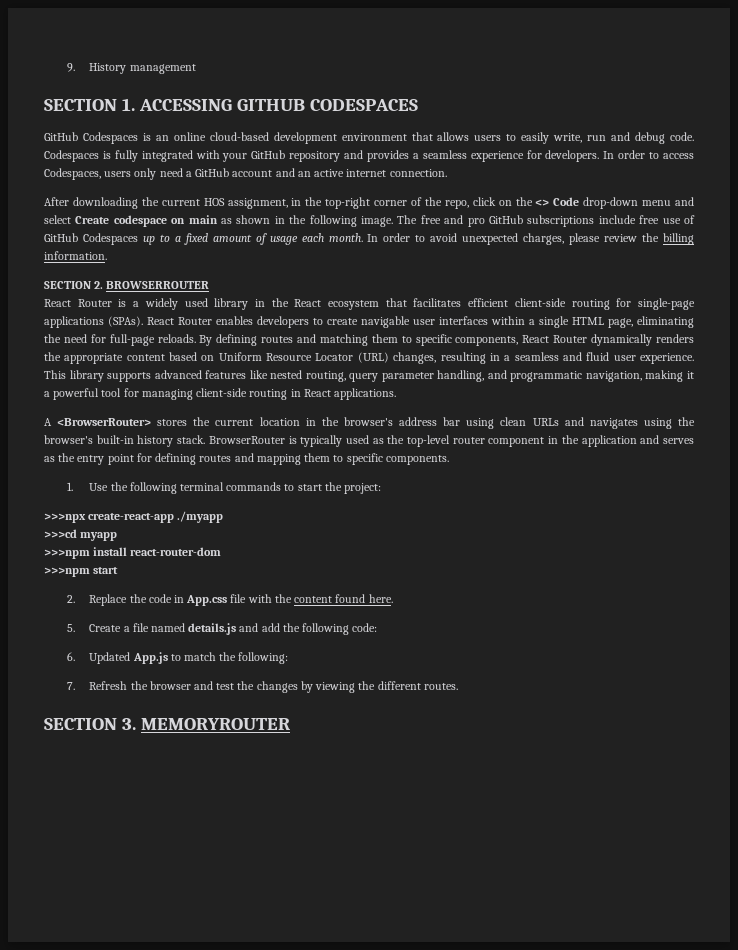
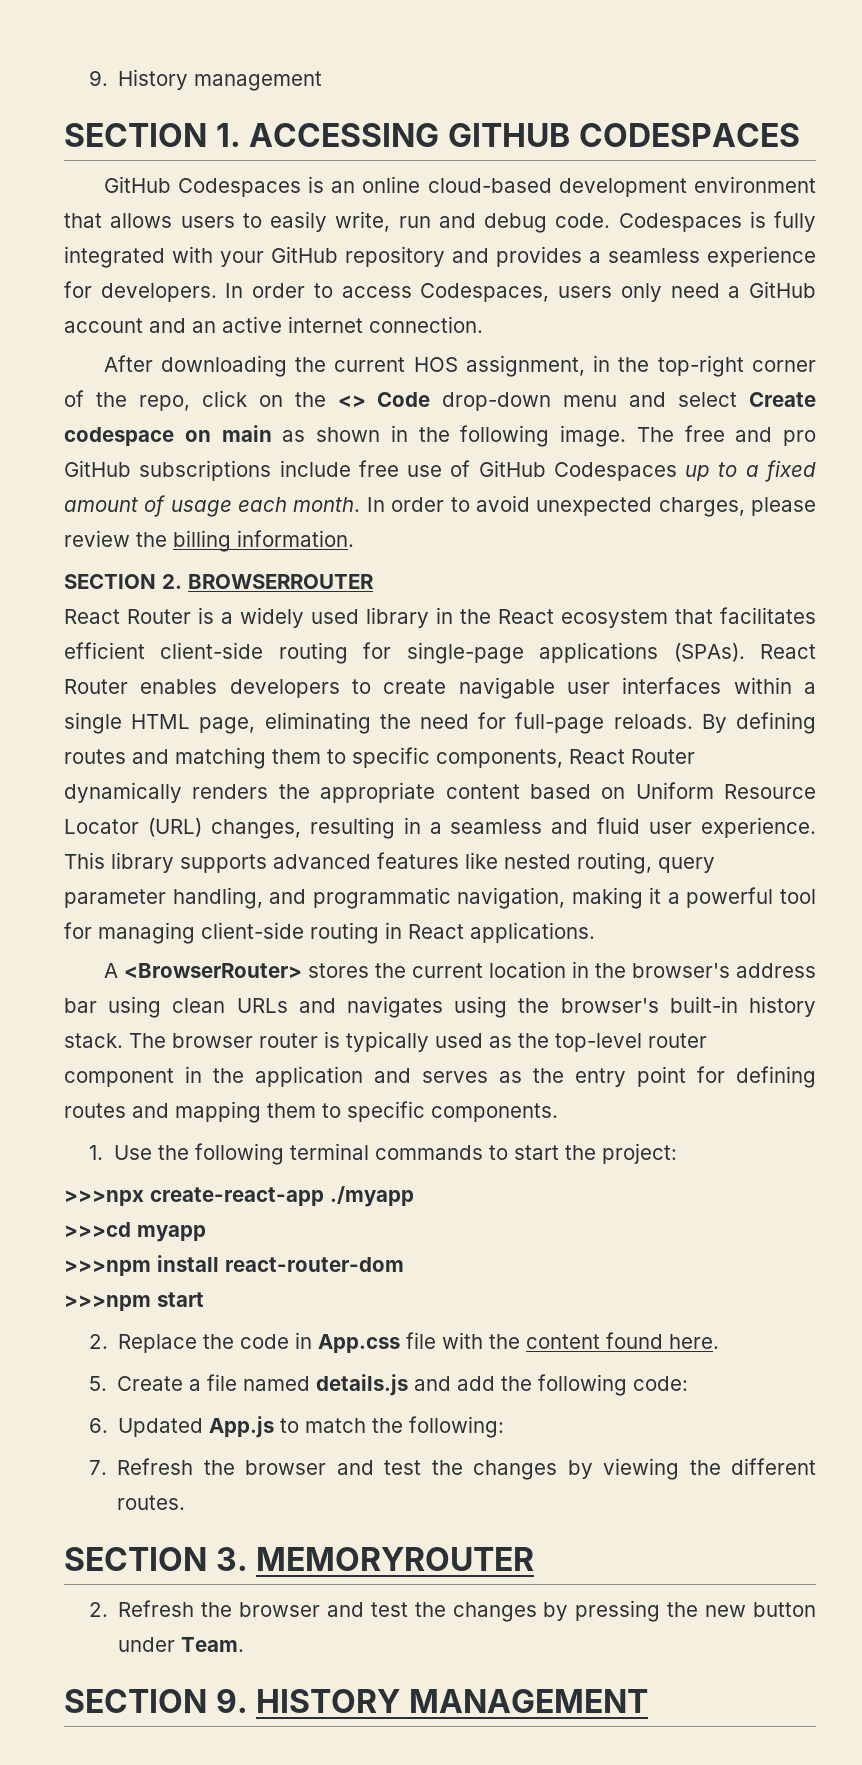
- BrowserRouter is typically used as the top-level router component in the application and serves as the entry point for defining routes and mapping them to specific components.
+ The browser router is typically used as the top-level router component in the application and serves as the entry point for defining routes and mapping them to specific components.
+ 2. Refresh the browser and test the changes by pressing the new button under Team.
+ SECTION 9. HISTORY MANAGEMENT

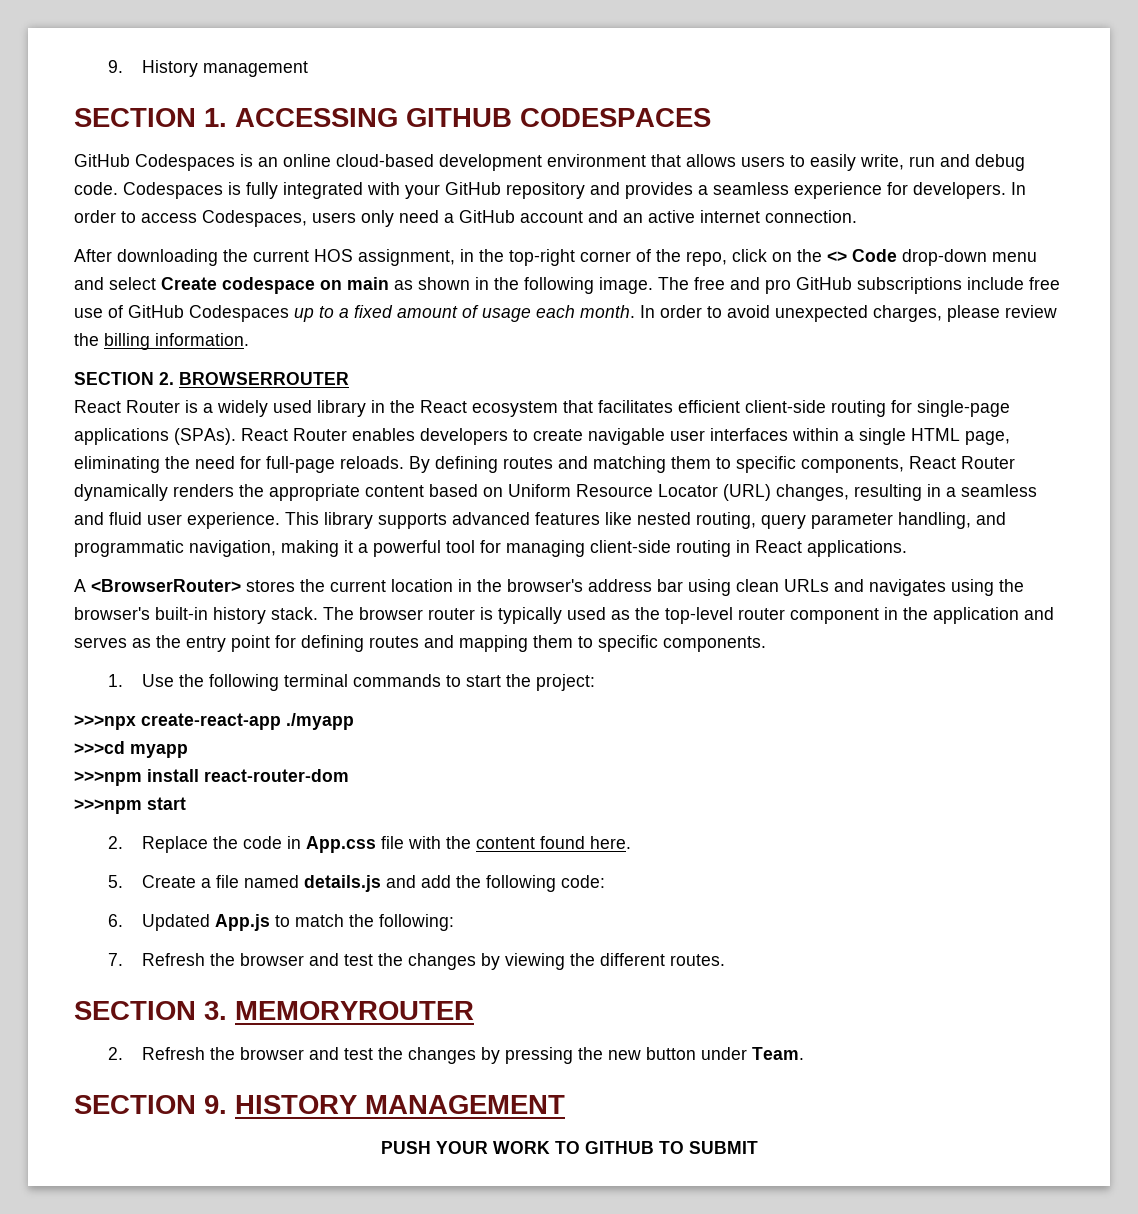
+ PUSH YOUR WORK TO GITHUB TO SUBMIT

